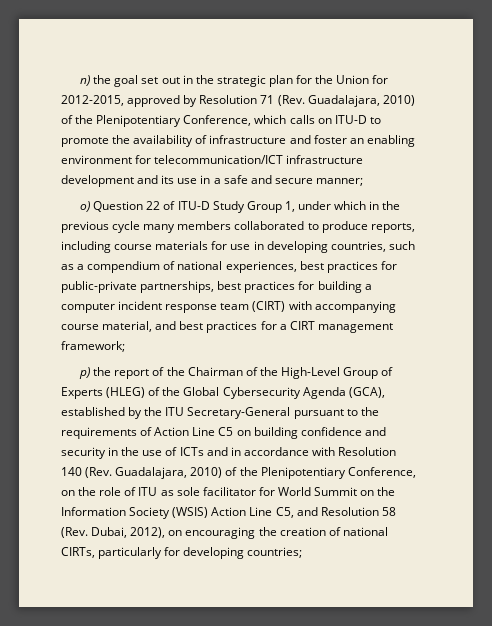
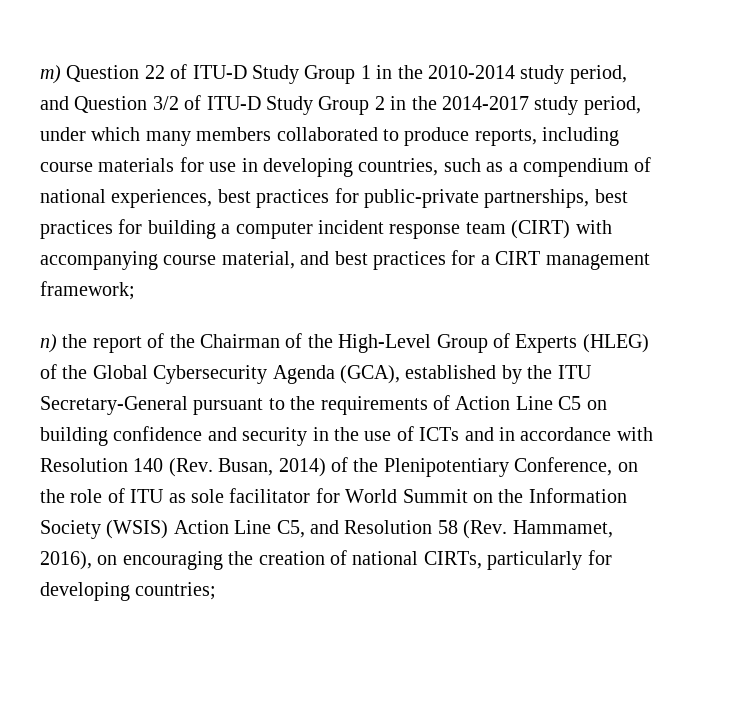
- n) the goal set out in the strategic plan for the Union for 2012-2015, approved by Resolution 71 (Rev. Guadalajara, 2010) of the Plenipotentiary Conference, which calls on ITU-D to promote the availability of infrastructure and foster an enabling environment for telecommunication/ICT infrastructure development and its use in a safe and secure manner;
- o) Question 22 of ITU-D Study Group 1, under which in the previous cycle many members collaborated to produce reports, including course materials for use in developing countries, such as a compendium of national experiences, best practices for public-private partnerships, best practices for building a computer incident response team (CIRT) with accompanying course material, and best practices for a CIRT management framework;
+ m) Question 22 of ITU-D Study Group 1 in the 2010-2014 study period, and Question 3/2 of ITU-D Study Group 2 in the 2014-2017 study period, under which many members collaborated to produce reports, including course materials for use in developing countries, such as a compendium of national experiences, best practices for public-private partnerships, best practices for building a computer incident response team (CIRT) with accompanying course material, and best practices for a CIRT management framework;
- p) the report of the Chairman of the High-Level Group of Experts (HLEG) of the Global Cybersecurity Agenda (GCA), established by the ITU Secretary-General pursuant to the requirements of Action Line C5 on building confidence and security in the use of ICTs and in accordance with Resolution 140 (Rev. Guadalajara, 2010) of the Plenipotentiary Conference, on the role of ITU as sole facilitator for World Summit on the Information Society (WSIS) Action Line C5, and Resolution 58 (Rev. Dubai, 2012), on encouraging the creation of national CIRTs, particularly for developing countries;
+ n) the report of the Chairman of the High-Level Group of Experts (HLEG) of the Global Cybersecurity Agenda (GCA), established by the ITU Secretary-General pursuant to the requirements of Action Line C5 on building confidence and security in the use of ICTs and in accordance with Resolution 140 (Rev. Busan, 2014) of the Plenipotentiary Conference, on the role of ITU as sole facilitator for World Summit on the Information Society (WSIS) Action Line C5, and Resolution 58 (Rev. Hammamet, 2016), on encouraging the creation of national CIRTs, particularly for developing countries;

